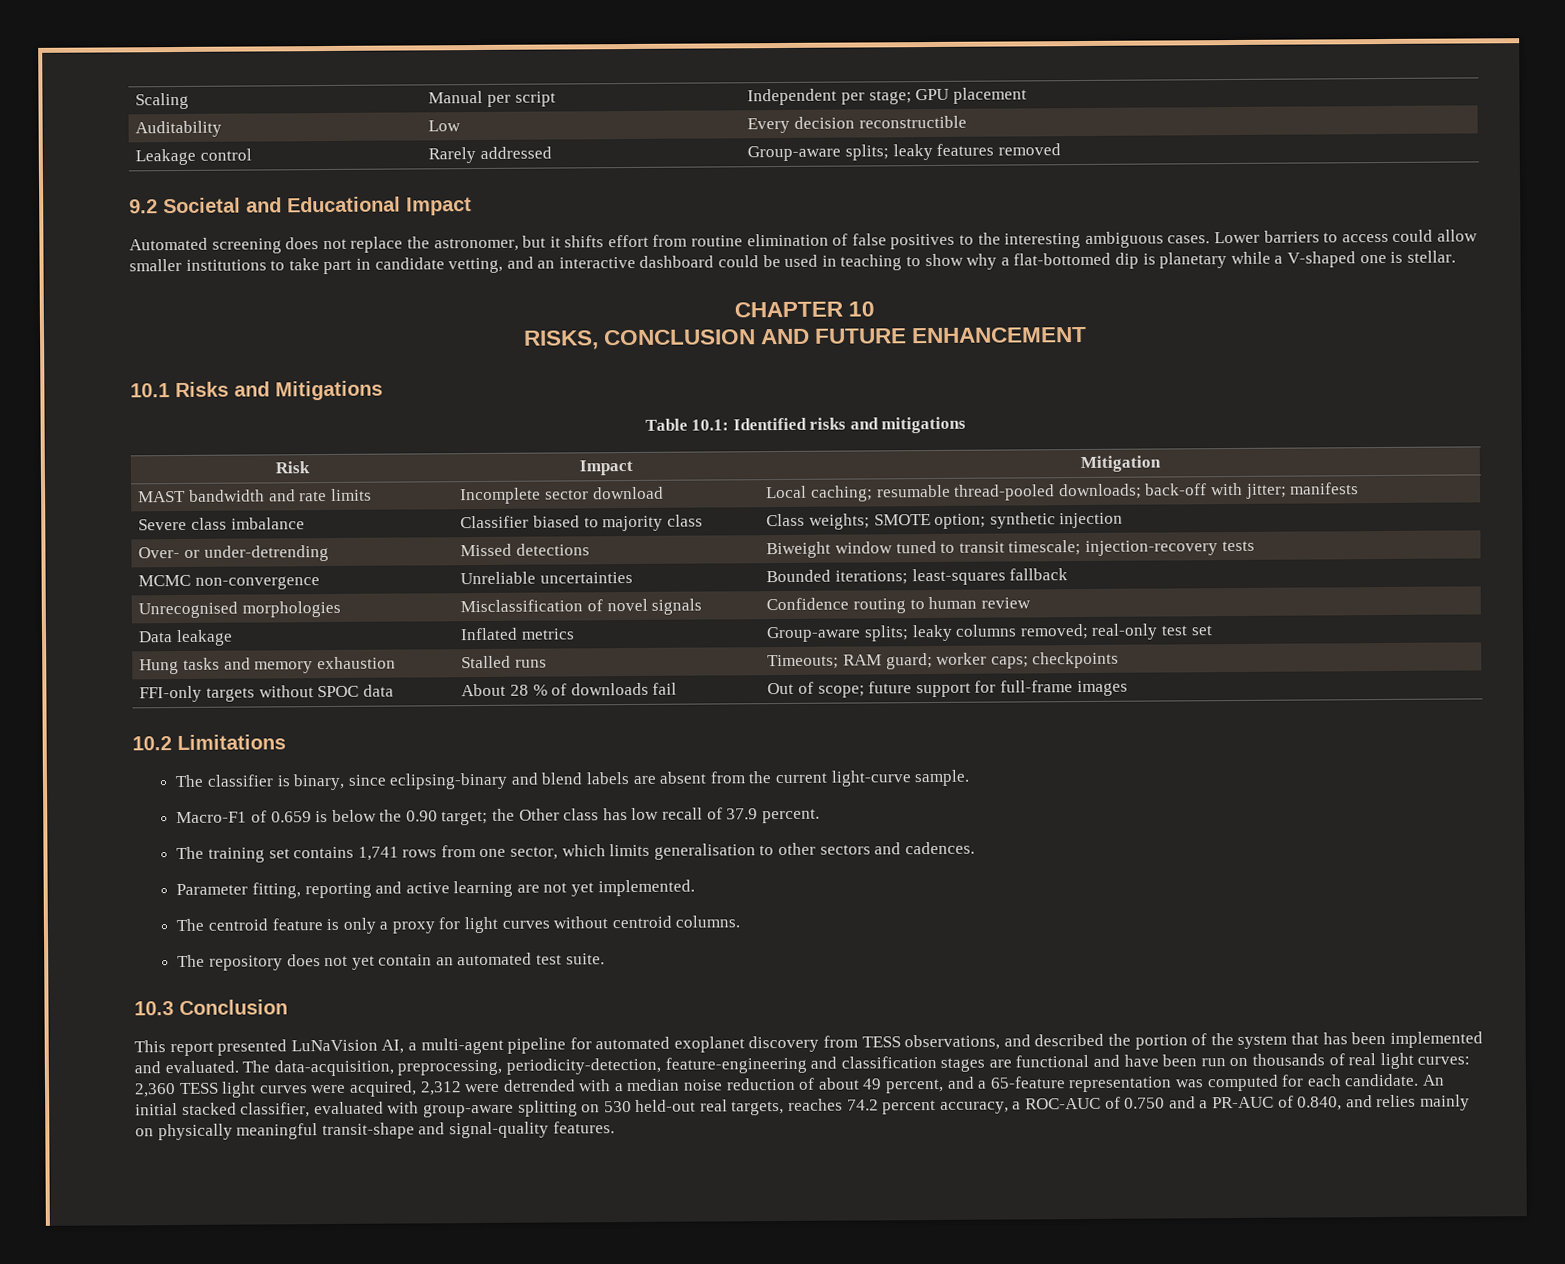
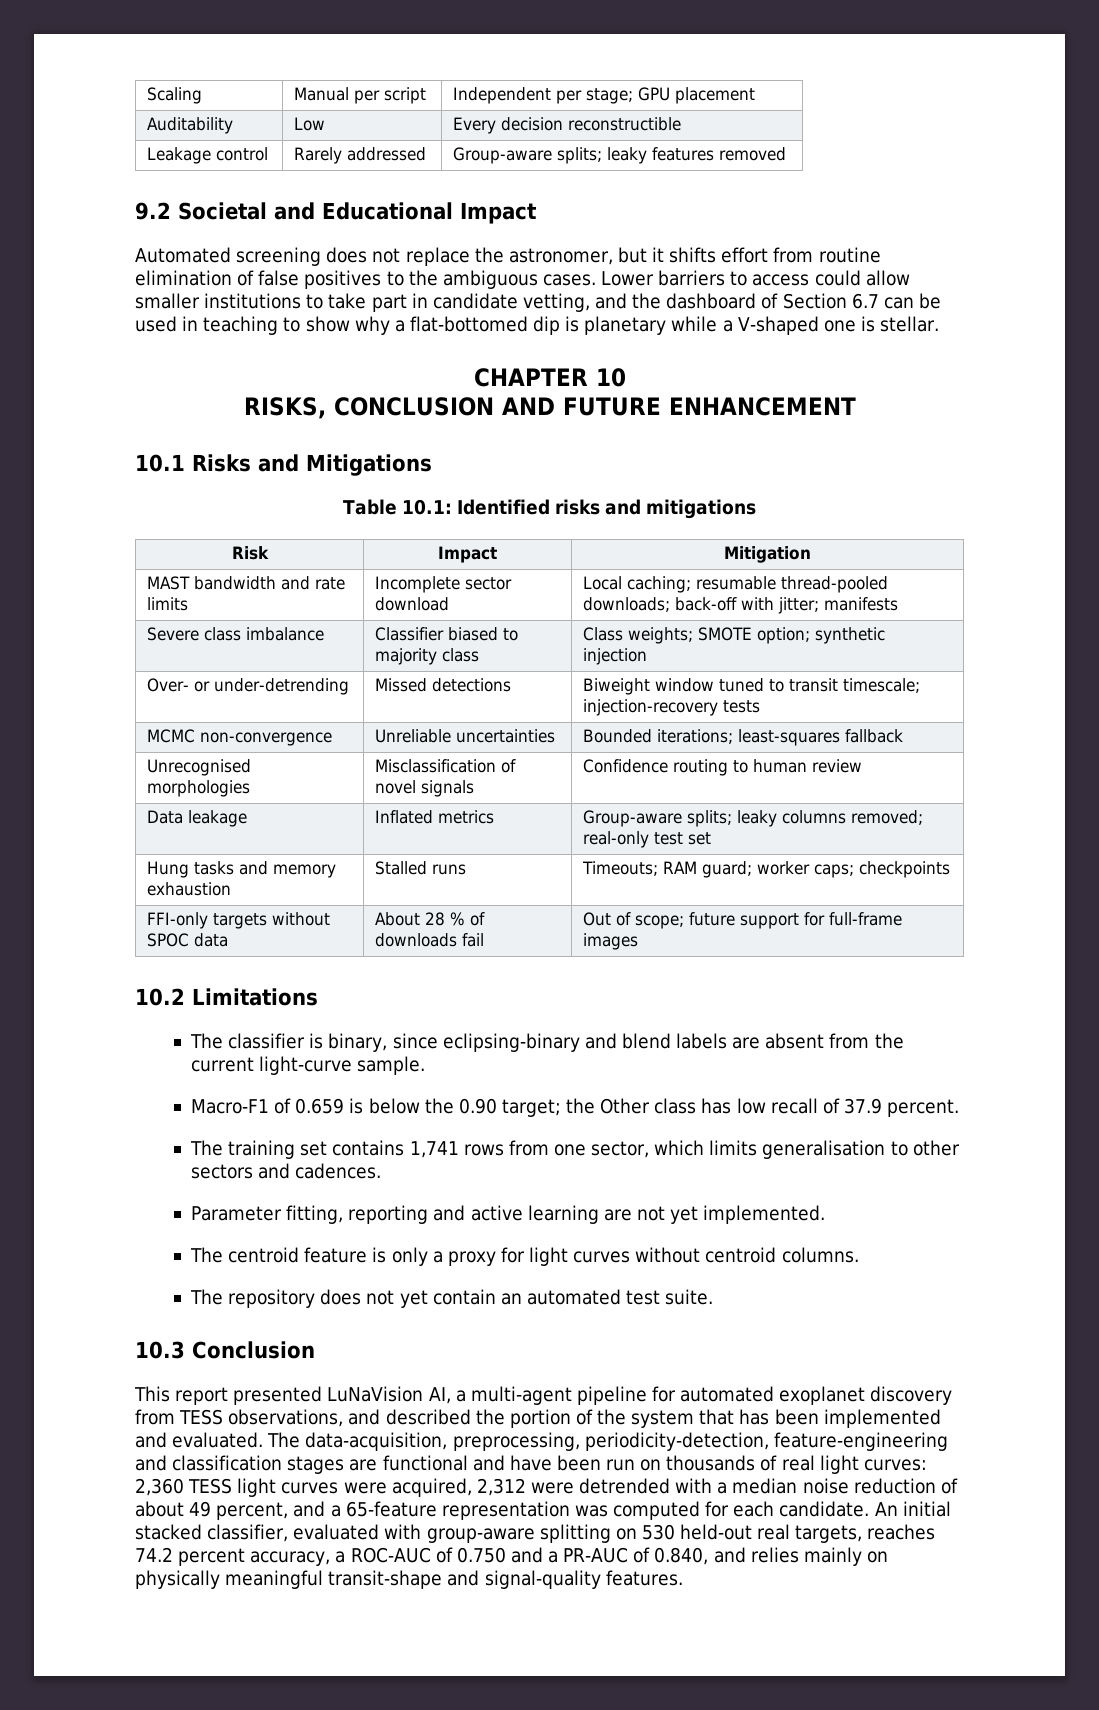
- Automated screening does not replace the astronomer, but it shifts effort from routine elimination of false positives to the interesting ambiguous cases.
+ Automated screening does not replace the astronomer, but it shifts effort from routine elimination of false positives to the ambiguous cases.
- Lower barriers to access could allow smaller institutions to take part in candidate vetting, and an interactive dashboard could be used in teaching to show why a flat-bottomed dip is planetary while a V-shaped one is stellar.
+ Lower barriers to access could allow smaller institutions to take part in candidate vetting, and the dashboard of Section 6.7 can be used in teaching to show why a flat-bottomed dip is planetary while a V-shaped one is stellar.

